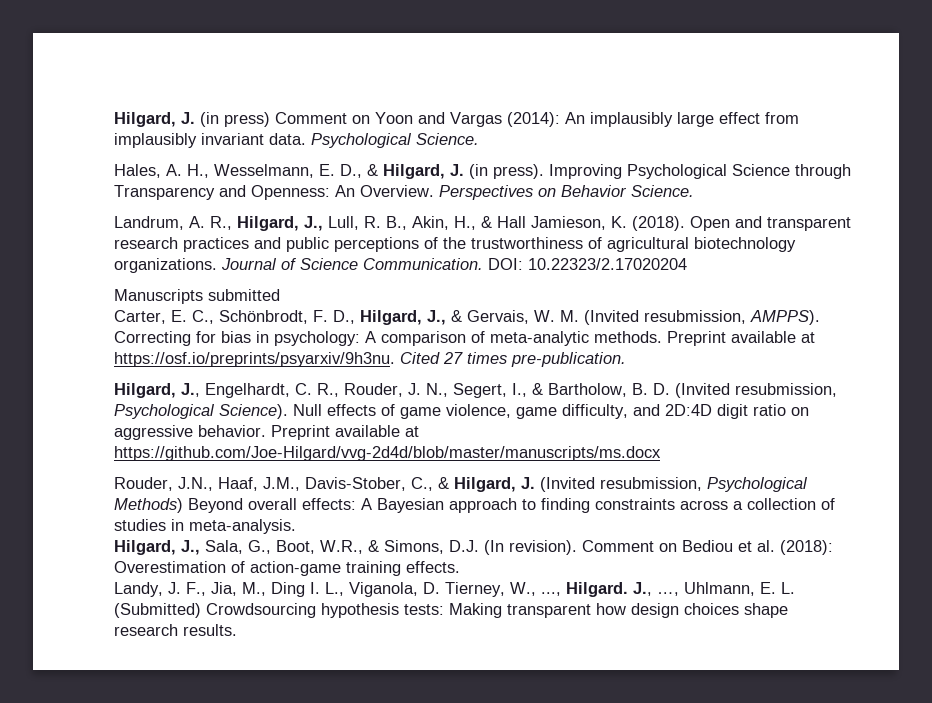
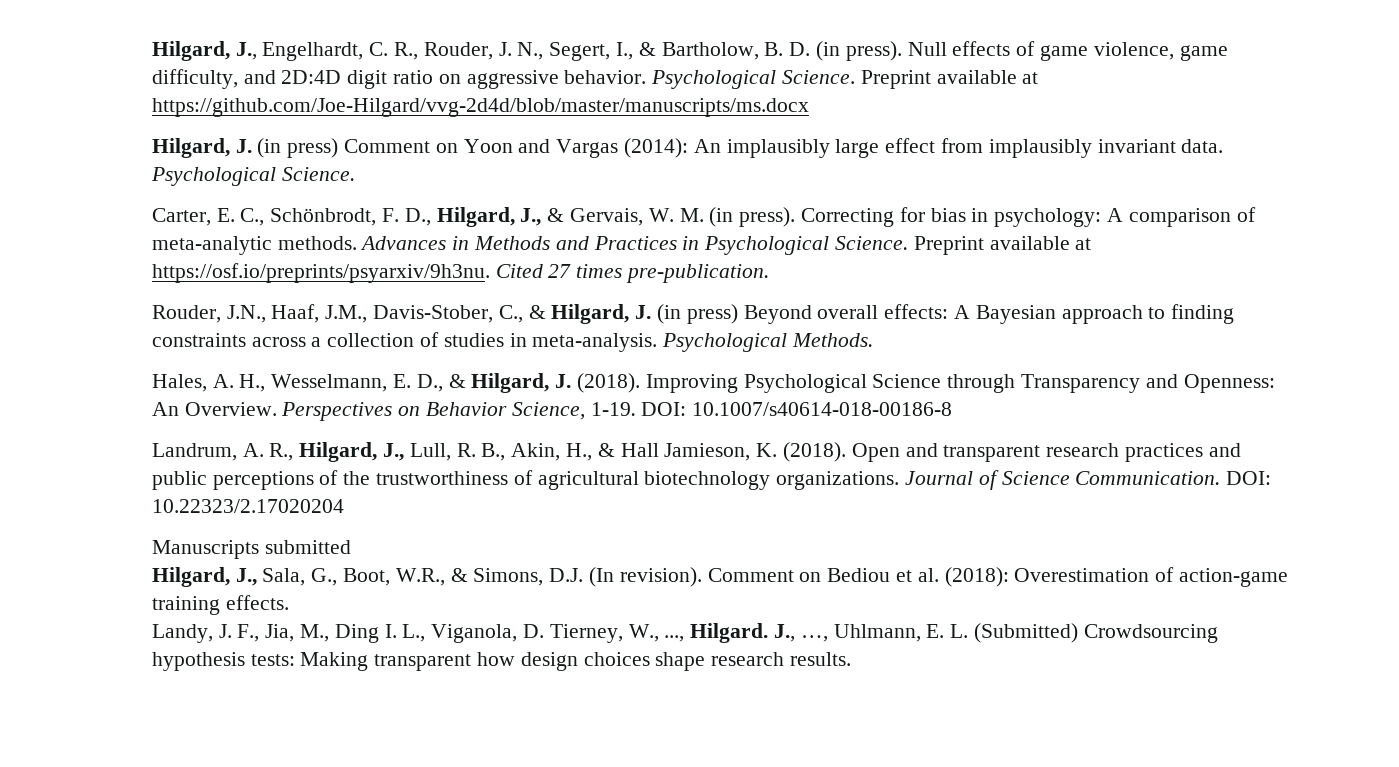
+ Hilgard, J., Engelhardt, C. R., Rouder, J. N., Segert, I., & Bartholow, B. D. (in press). Null effects of game violence, game difficulty, and 2D:4D digit ratio on aggressive behavior. Psychological Science. Preprint available at https://github.com/Joe-Hilgard/vvg-2d4d/blob/master/manuscripts/ms.docx
+ Carter, E. C., Schönbrodt, F. D., Hilgard, J., & Gervais, W. M. (in press). Correcting for bias in psychology: A comparison of meta-analytic methods. Advances in Methods and Practices in Psychological Science. Preprint available at https://osf.io/preprints/psyarxiv/9h3nu. Cited 27 times pre-publication.
+ Rouder, J.N., Haaf, J.M., Davis-Stober, C., & Hilgard, J. (in press) Beyond overall effects: A Bayesian approach to finding constraints across a collection of studies in meta-analysis. Psychological Methods.
- Hales, A. H., Wesselmann, E. D., & Hilgard, J. (in press).
+ Hales, A. H., Wesselmann, E. D., & Hilgard, J. (2018).
- Perspectives on Behavior Science.
+ Perspectives on Behavior Science, 1-19. DOI: 10.1007/s40614-018-00186-8
- Carter, E. C., Schönbrodt, F. D., Hilgard, J., & Gervais, W. M. (Invited resubmission, AMPPS). Correcting for bias in psychology: A comparison of meta-analytic methods. Preprint available at https://osf.io/preprints/psyarxiv/9h3nu. Cited 27 times pre-publication.
- Hilgard, J., Engelhardt, C. R., Rouder, J. N., Segert, I., & Bartholow, B. D. (Invited resubmission, Psychological Science). Null effects of game violence, game difficulty, and 2D:4D digit ratio on aggressive behavior. Preprint available at https://github.com/Joe-Hilgard/vvg-2d4d/blob/master/manuscripts/ms.docx
- Rouder, J.N., Haaf, J.M., Davis-Stober, C., & Hilgard, J. (Invited resubmission, Psychological Methods) Beyond overall effects: A Bayesian approach to finding constraints across a collection of studies in meta-analysis.

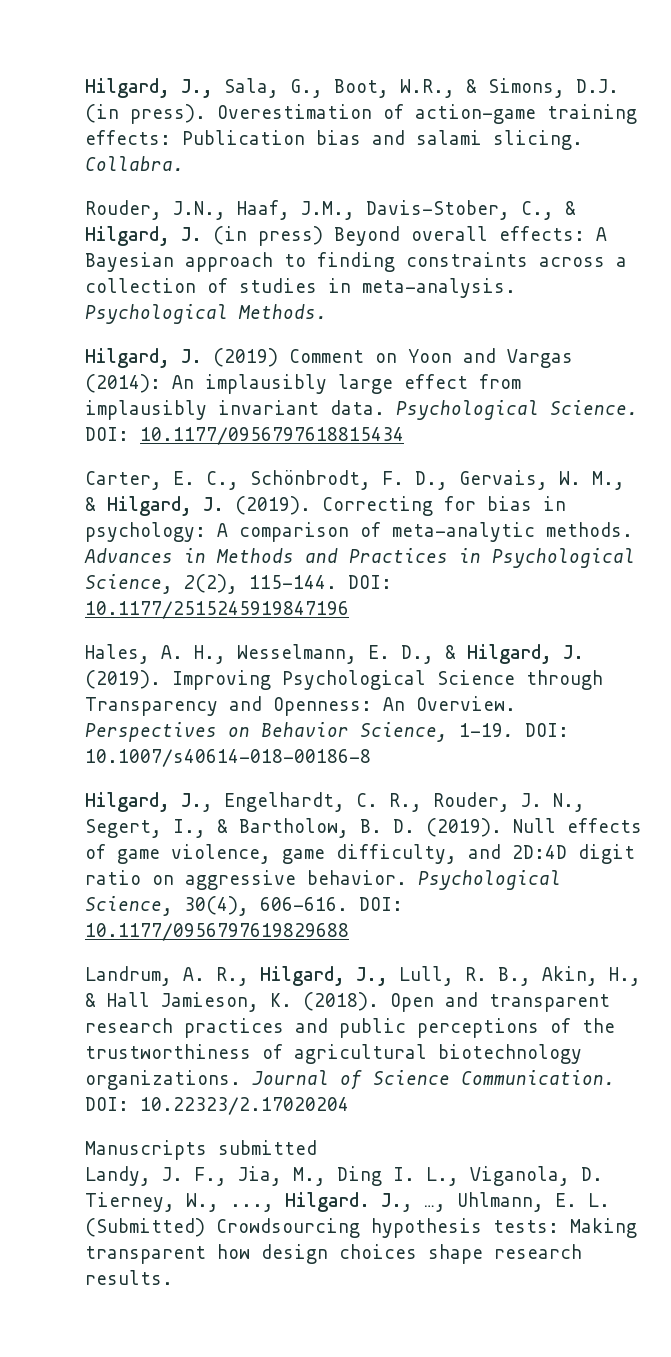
- Hilgard, J., Engelhardt, C. R., Rouder, J. N., Segert, I., & Bartholow, B. D. (in press). Null effects of game violence, game difficulty, and 2D:4D digit ratio on aggressive behavior. Psychological Science. Preprint available at https://github.com/Joe-Hilgard/vvg-2d4d/blob/master/manuscripts/ms.docx
- Hilgard, J. (in press) Comment on Yoon and Vargas (2014): An implausibly large effect from implausibly invariant data. Psychological Science.
- Carter, E. C., Schönbrodt, F. D., Hilgard, J., & Gervais, W. M. (in press). Correcting for bias in psychology: A comparison of meta-analytic methods. Advances in Methods and Practices in Psychological Science. Preprint available at https://osf.io/preprints/psyarxiv/9h3nu. Cited 27 times pre-publication.
+ Hilgard, J., Sala, G., Boot, W.R., & Simons, D.J. (in press). Overestimation of action-game training effects: Publication bias and salami slicing. Collabra.
+ Hilgard, J. (2019) Comment on Yoon and Vargas (2014): An implausibly large effect from implausibly invariant data. Psychological Science. DOI: 10.1177/0956797618815434
+ Carter, E. C., Schönbrodt, F. D., Gervais, W. M., & Hilgard, J. (2019). Correcting for bias in psychology: A comparison of meta-analytic methods. Advances in Methods and Practices in Psychological Science, 2(2), 115-144. DOI: 10.1177/2515245919847196
- Hales, A. H., Wesselmann, E. D., & Hilgard, J. (2018).
+ Hales, A. H., Wesselmann, E. D., & Hilgard, J. (2019).
+ Hilgard, J., Engelhardt, C. R., Rouder, J. N., Segert, I., & Bartholow, B. D. (2019). Null effects of game violence, game difficulty, and 2D:4D digit ratio on aggressive behavior. Psychological Science, 30(4), 606-616. DOI: 10.1177/0956797619829688
- Hilgard, J., Sala, G., Boot, W.R., & Simons, D.J. (In revision). Comment on Bediou et al. (2018): Overestimation of action-game training effects.

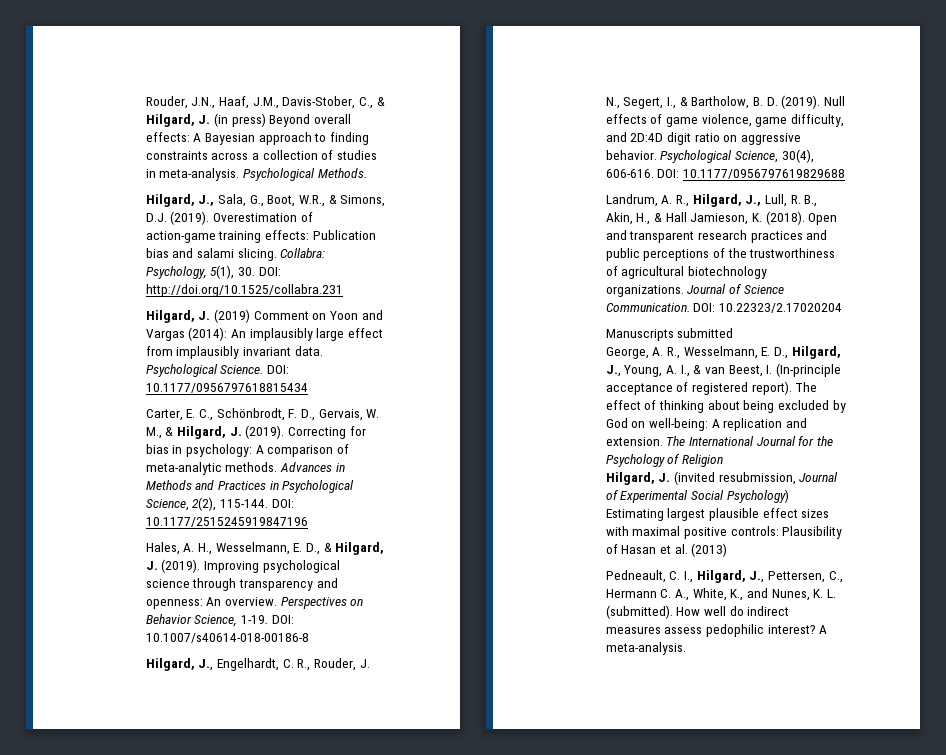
- Hilgard, J., Sala, G., Boot, W.R., & Simons, D.J. (in press). Overestimation of action-game training effects: Publication bias and salami slicing. Collabra.
+ Hilgard, J., Sala, G., Boot, W.R., & Simons, D.J. (2019). Overestimation of action-game training effects: Publication bias and salami slicing. Collabra: Psychology, 5(1), 30. DOI: http://doi.org/10.1525/collabra.231
- Improving Psychological Science through Transparency and Openness: An Overview.
+ Improving psychological science through transparency and openness: An overview.
- Landy, J. F., Jia, M., Ding I. L., Viganola, D. Tierney, W., ..., Hilgard. J., …, Uhlmann, E. L. (Submitted) Crowdsourcing hypothesis tests: Making transparent how design choices shape research results.
+ George, A. R., Wesselmann, E. D., Hilgard, J., Young, A. I., & van Beest, I. (In-principle acceptance of registered report). The effect of thinking about being excluded by God on well-being: A replication and extension. The International Journal for the Psychology of Religion
+ Hilgard, J. (invited resubmission, Journal of Experimental Social Psychology) Estimating largest plausible effect sizes with maximal positive controls: Plausibility of Hasan et al. (2013)
+ Pedneault, C. I., Hilgard, J., Pettersen, C., Hermann C. A., White, K., and Nunes, K. L. (submitted). How well do indirect measures assess pedophilic interest? A meta-analysis.

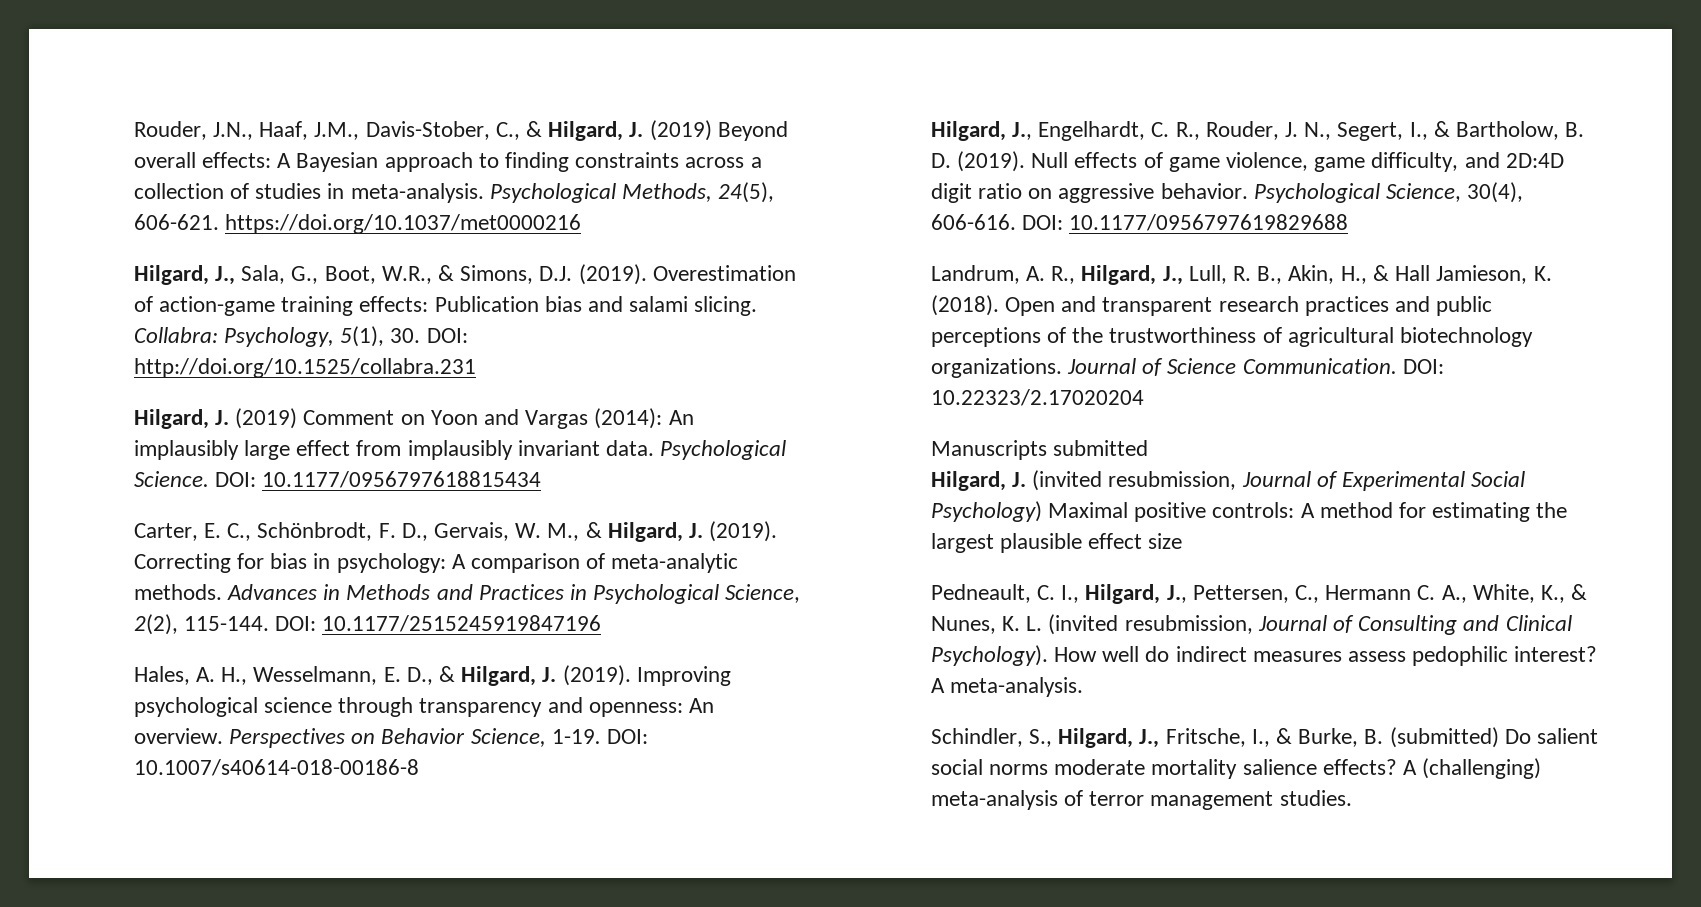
- Rouder, J.N., Haaf, J.M., Davis-Stober, C., & Hilgard, J. (in press) Beyond overall effects: A Bayesian approach to finding constraints across a collection of studies in meta-analysis.
+ Rouder, J.N., Haaf, J.M., Davis-Stober, C., & Hilgard, J. (2019) Beyond overall effects: A Bayesian approach to finding constraints across a collection of studies in meta-analysis.
- Psychological Methods.
+ Psychological Methods, 24(5), 606-621. https://doi.org/10.1037/met0000216
- George, A. R., Wesselmann, E. D., Hilgard, J., Young, A. I., & van Beest, I. (In-principle acceptance of registered report). The effect of thinking about being excluded by God on well-being: A replication and extension. The International Journal for the Psychology of Religion
- Hilgard, J. (invited resubmission, Journal of Experimental Social Psychology) Estimating largest plausible effect sizes with maximal positive controls: Plausibility of Hasan et al. (2013)
+ Hilgard, J. (invited resubmission, Journal of Experimental Social Psychology) Maximal positive controls: A method for estimating the largest plausible effect size
- Pedneault, C. I., Hilgard, J., Pettersen, C., Hermann C. A., White, K., and Nunes, K. L. (submitted).
+ Pedneault, C. I., Hilgard, J., Pettersen, C., Hermann C. A., White, K., & Nunes, K. L. (invited resubmission, Journal of Consulting and Clinical Psychology).
+ Schindler, S., Hilgard, J., Fritsche, I., & Burke, B. (submitted) Do salient social norms moderate mortality salience effects? A (challenging) meta-analysis of terror management studies.

